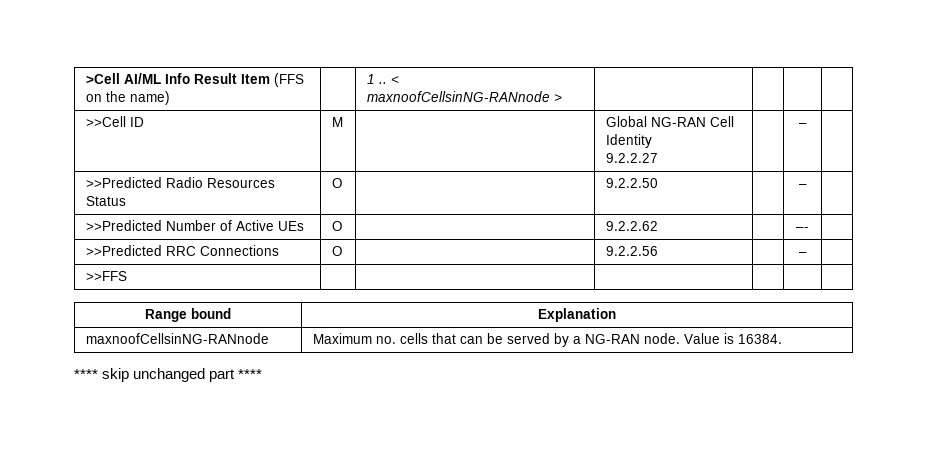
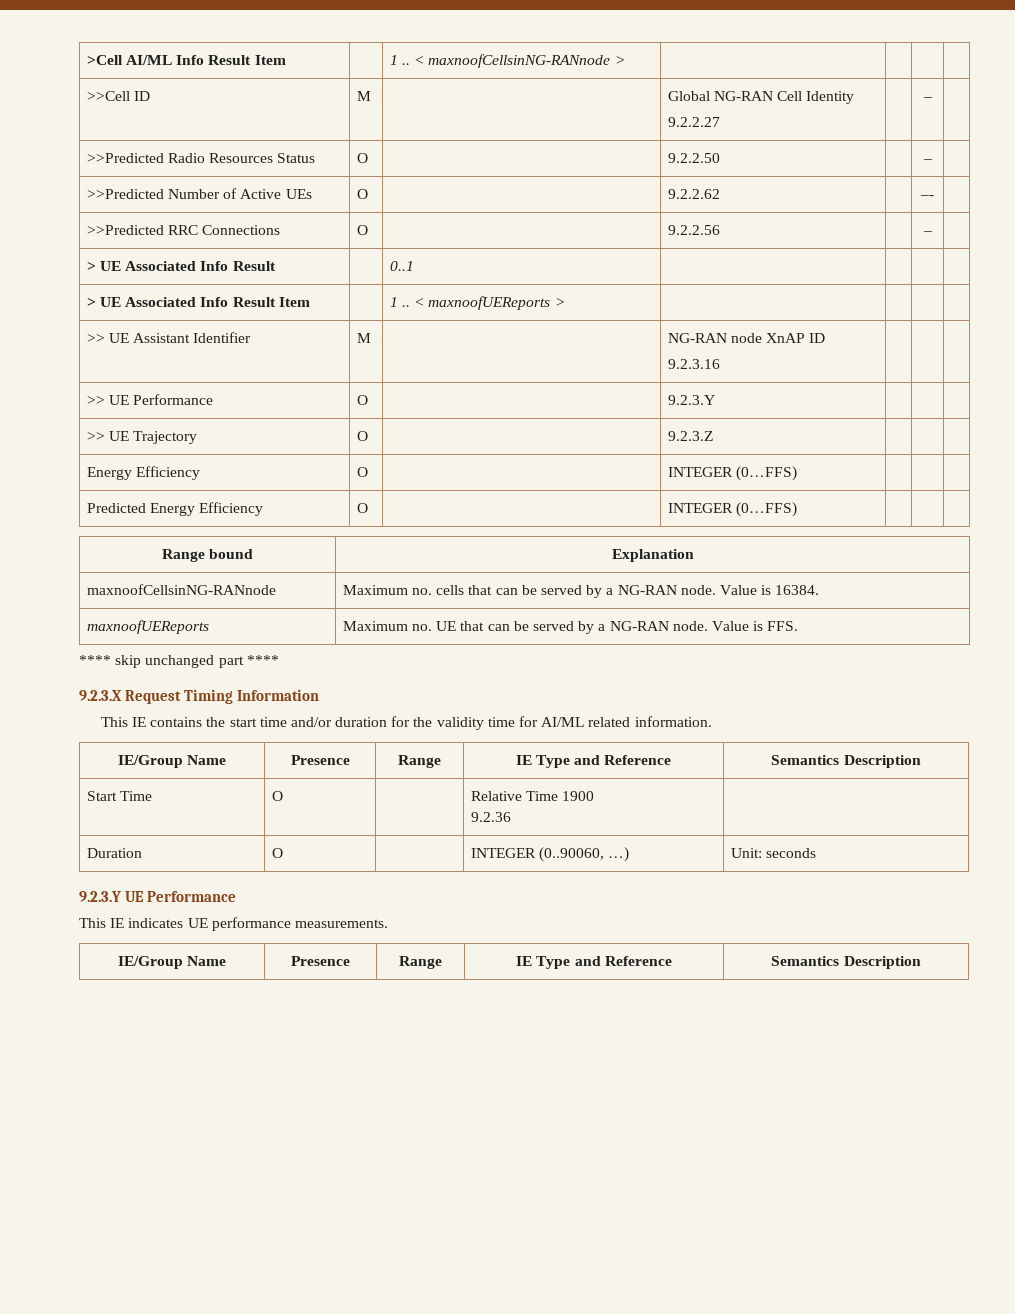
- >Cell AI/ML Info Result Item (FFS on the name) | | 1 .. < maxnoofCellsinNG-RANnode > | | | |
+ >Cell AI/ML Info Result Item | | 1 .. < maxnoofCellsinNG-RANnode > | | | |
- >>FFS | | | | | |
+ > UE Associated Info Result | | 0..1 | | | |
+ > UE Associated Info Result Item | | 1 .. < maxnoofUEReports > | | | |
+ >> UE Assistant Identifier | M | | NG-RAN node XnAP ID
+ 9.2.3.16 | | |
+ >> UE Performance | O | | 9.2.3.Y | | |
+ >> UE Trajectory | O | | 9.2.3.Z | | |
+ Energy Efficiency | O | | INTEGER (0…FFS) | | |
+ Predicted Energy Efficiency | O | | INTEGER (0…FFS) | | |
+ maxnoofUEReports | Maximum no. UE that can be served by a NG-RAN node. Value is FFS.
+ 9.2.3.X Request Timing Information
+ This IE contains the start time and/or duration for the validity time for AI/ML related information.
+ IE/Group Name | Presence | Range | IE Type and Reference | Semantics Description
+ Start Time | O | | Relative Time 1900
+ 9.2.36 |
+ Duration | O | | INTEGER (0..90060, …) | Unit: seconds
+ 9.2.3.Y UE Performance
+ This IE indicates UE performance measurements.
+ IE/Group Name | Presence | Range | IE Type and Reference | Semantics Description

